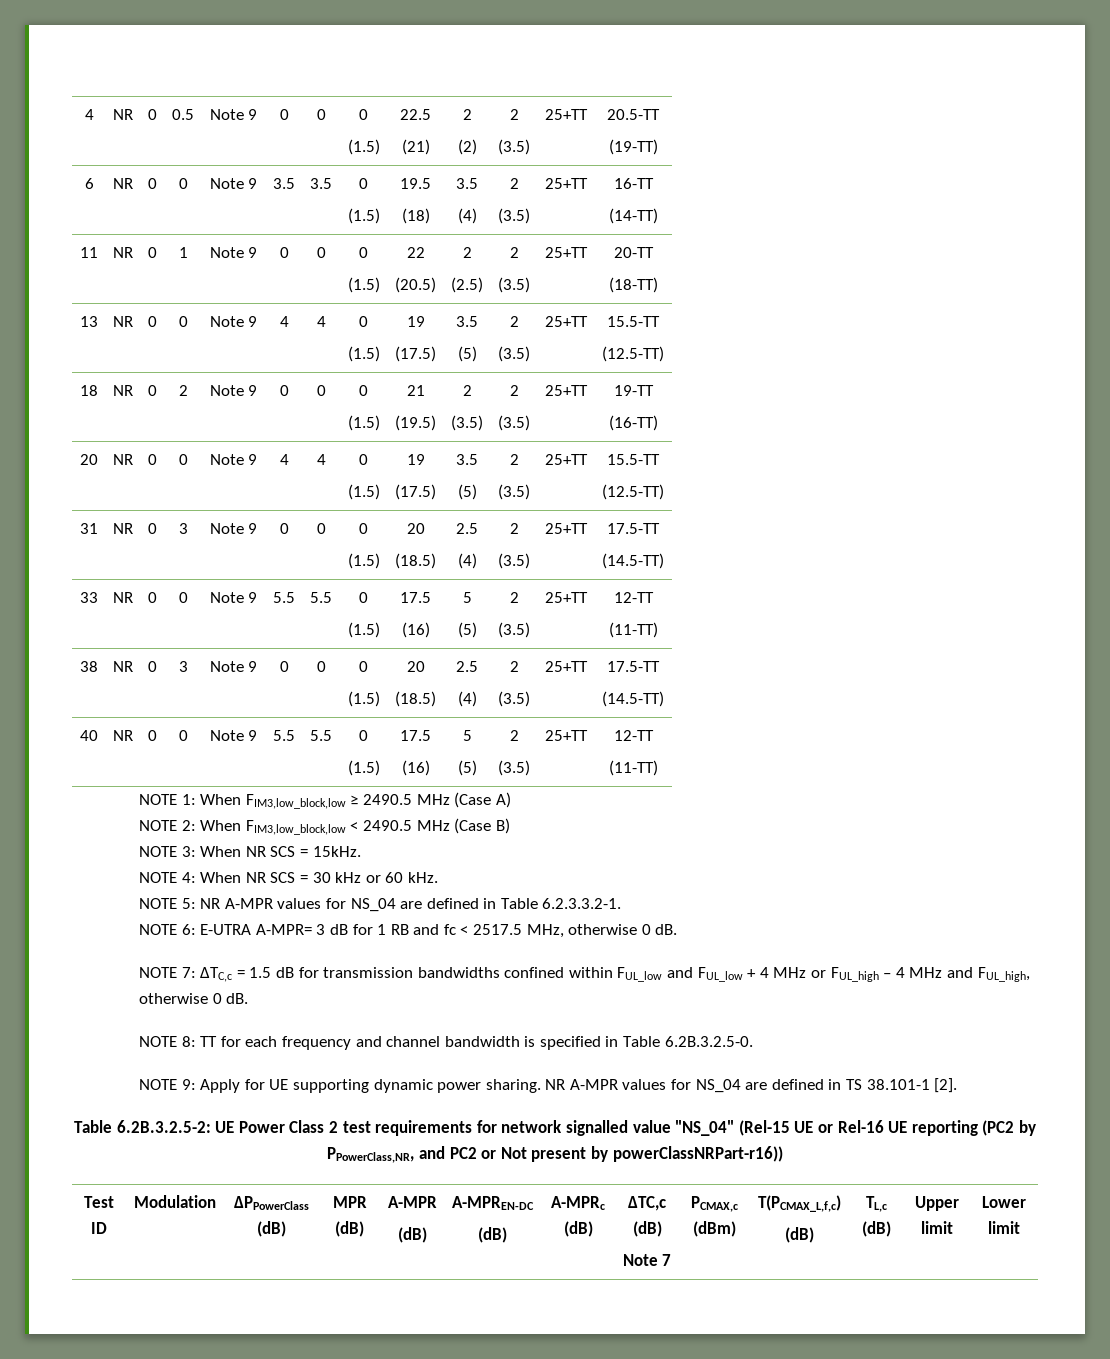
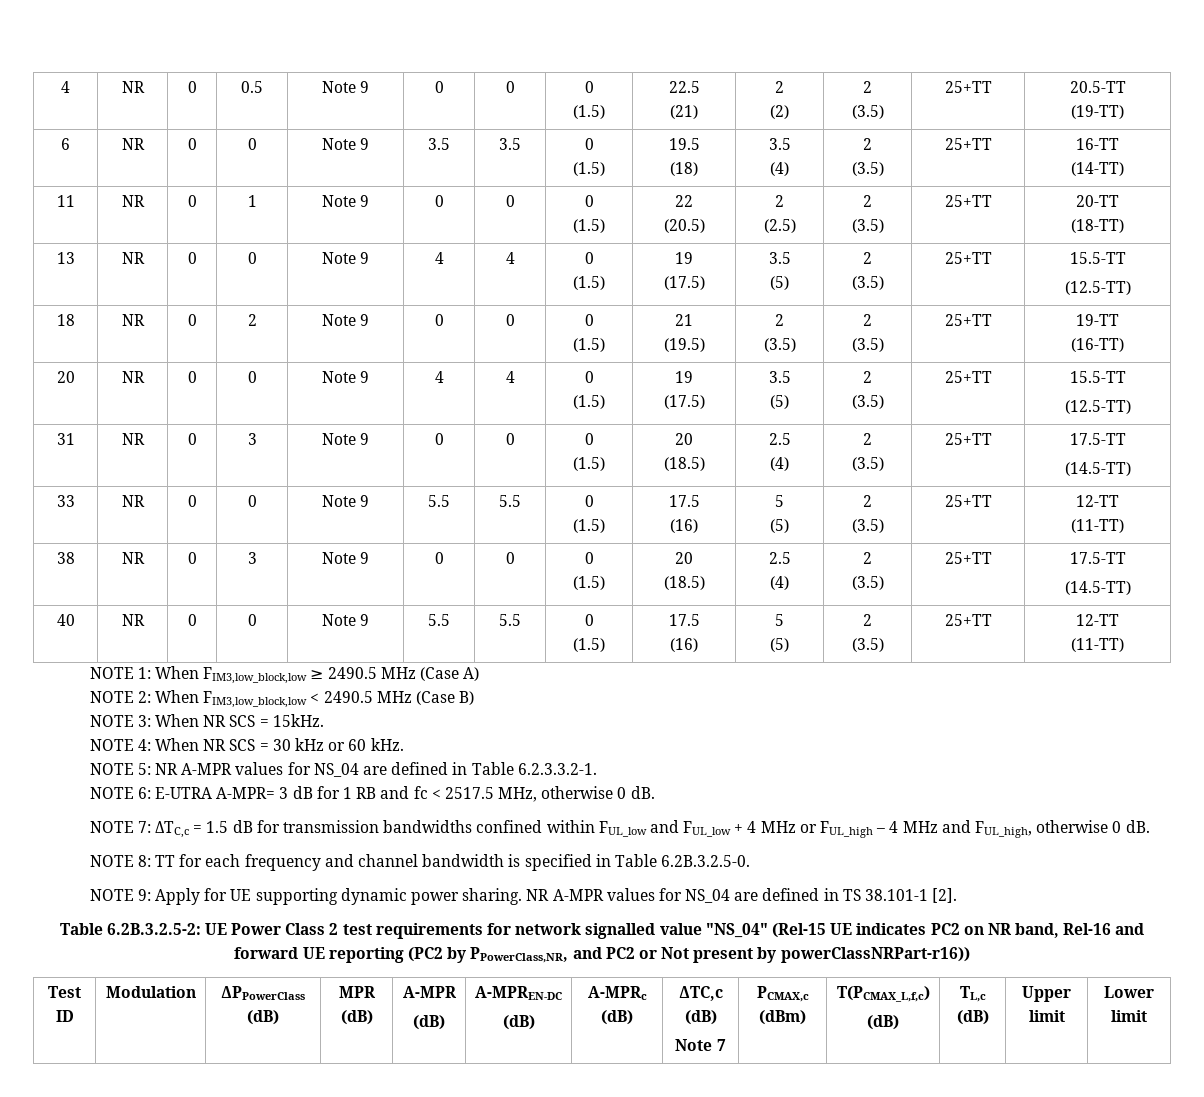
- Table 6.2B.3.2.5-2: UE Power Class 2 test requirements for network signalled value "NS_04" (Rel-15 UE or Rel-16 UE reporting (PC2 by PPowerClass,NR, and PC2 or Not present by powerClassNRPart-r16))
+ Table 6.2B.3.2.5-2: UE Power Class 2 test requirements for network signalled value "NS_04" (Rel-15 UE indicates PC2 on NR band, Rel-16 and forward UE reporting (PC2 by PPowerClass,NR, and PC2 or Not present by powerClassNRPart-r16))

